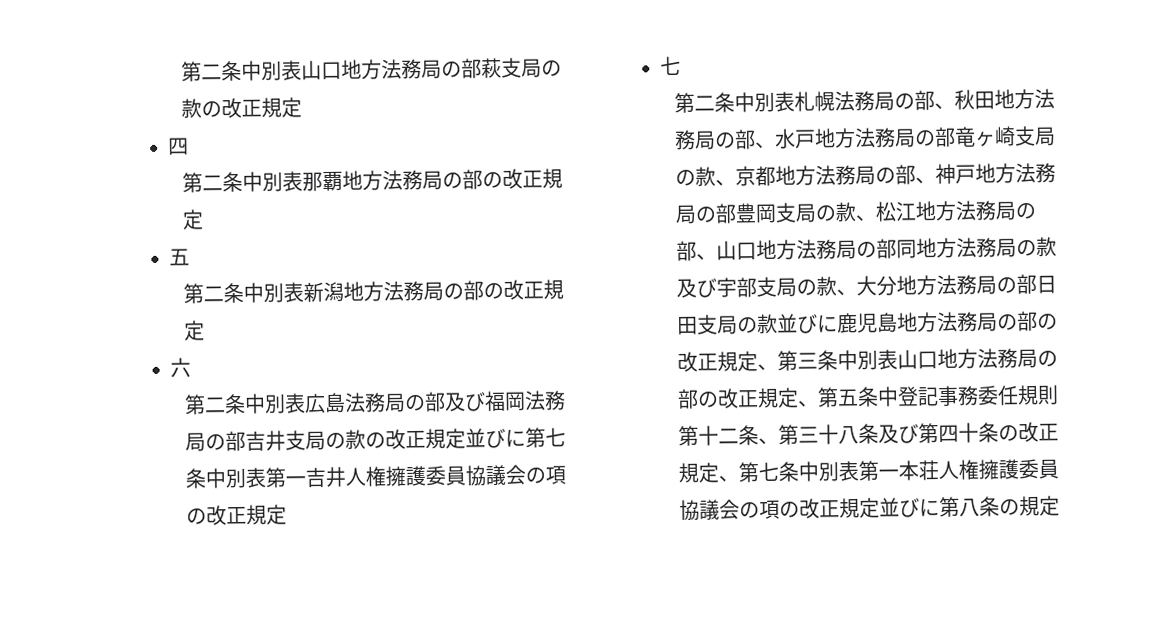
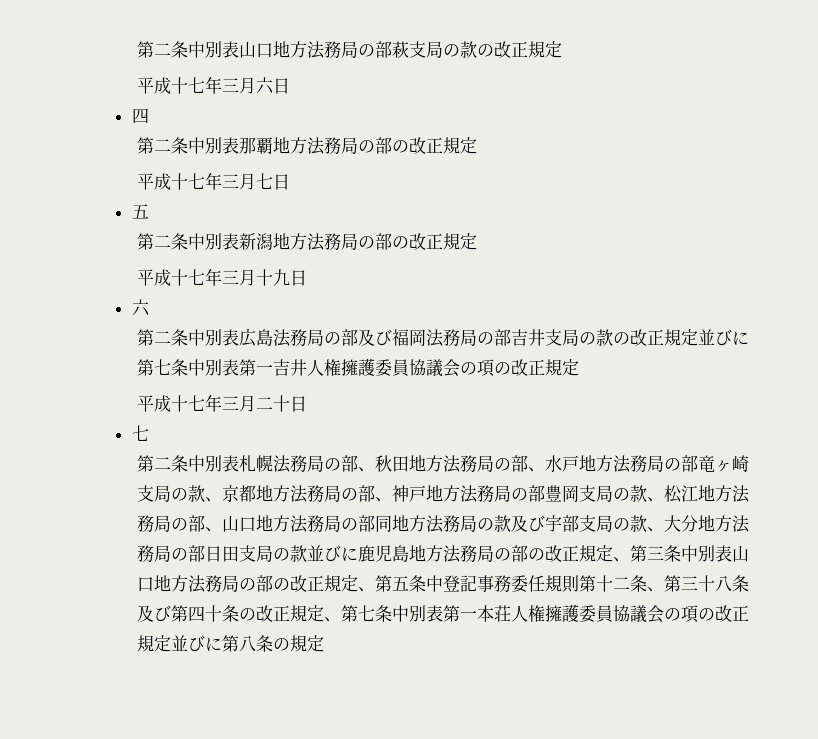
+ 平成十七年三月六日
+ 平成十七年三月七日
+ 平成十七年三月十九日
+ 平成十七年三月二十日

